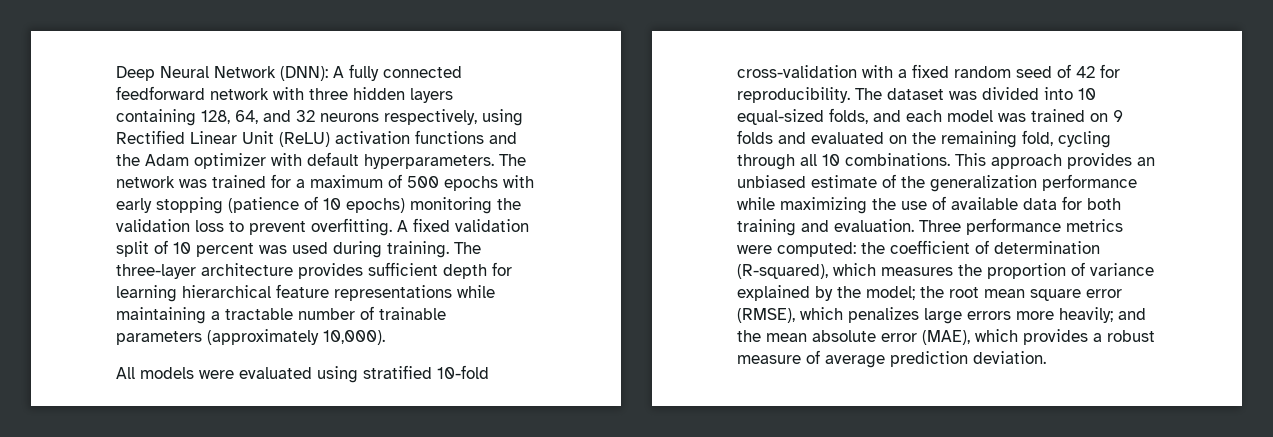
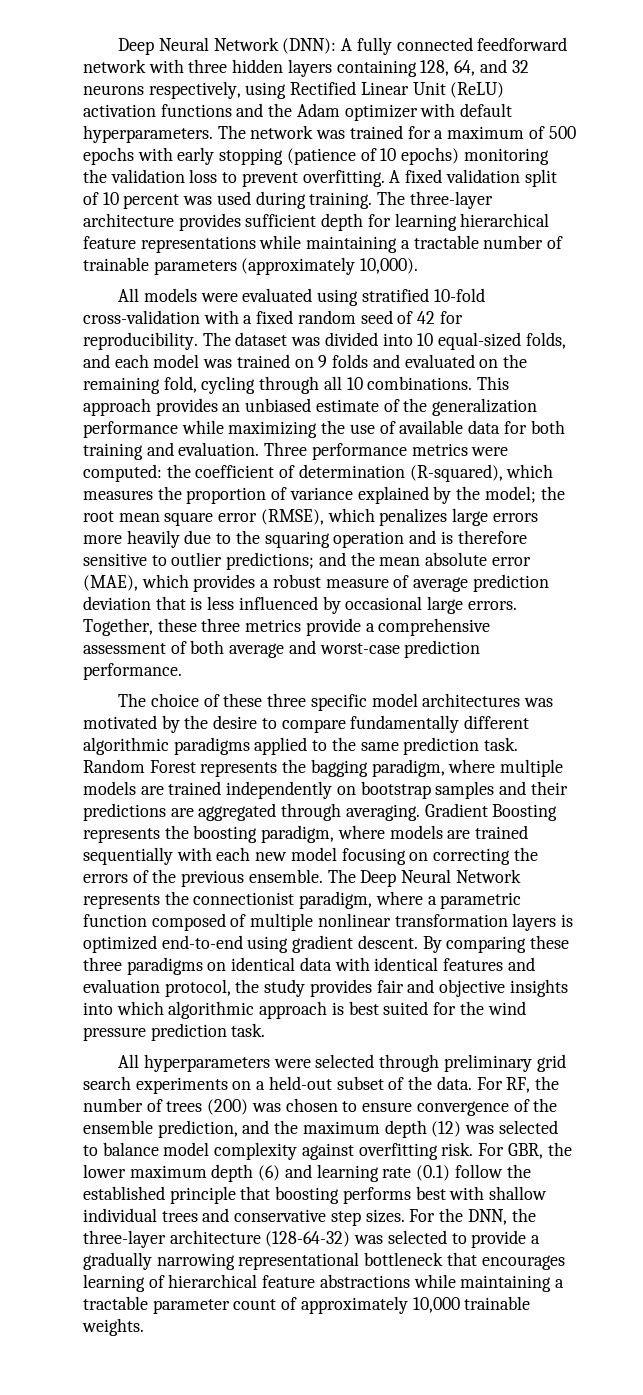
- Three performance metrics were computed: the coefficient of determination (R-squared), which measures the proportion of variance explained by the model; the root mean square error (RMSE), which penalizes large errors more heavily; and the mean absolute error (MAE), which provides a robust measure of average prediction deviation.
+ Three performance metrics were computed: the coefficient of determination (R-squared), which measures the proportion of variance explained by the model; the root mean square error (RMSE), which penalizes large errors more heavily due to the squaring operation and is therefore sensitive to outlier predictions; and the mean absolute error (MAE), which provides a robust measure of average prediction deviation that is less influenced by occasional large errors. Together, these three metrics provide a comprehensive assessment of both average and worst-case prediction performance.
+ The choice of these three specific model architectures was motivated by the desire to compare fundamentally different algorithmic paradigms applied to the same prediction task. Random Forest represents the bagging paradigm, where multiple models are trained independently on bootstrap samples and their predictions are aggregated through averaging. Gradient Boosting represents the boosting paradigm, where models are trained sequentially with each new model focusing on correcting the errors of the previous ensemble. The Deep Neural Network represents the connectionist paradigm, where a parametric function composed of multiple nonlinear transformation layers is optimized end-to-end using gradient descent. By comparing these three paradigms on identical data with identical features and evaluation protocol, the study provides fair and objective insights into which algorithmic approach is best suited for the wind pressure prediction task.
+ All hyperparameters were selected through preliminary grid search experiments on a held-out subset of the data. For RF, the number of trees (200) was chosen to ensure convergence of the ensemble prediction, and the maximum depth (12) was selected to balance model complexity against overfitting risk. For GBR, the lower maximum depth (6) and learning rate (0.1) follow the established principle that boosting performs best with shallow individual trees and conservative step sizes. For the DNN, the three-layer architecture (128-64-32) was selected to provide a gradually narrowing representational bottleneck that encourages learning of hierarchical feature abstractions while maintaining a tractable parameter count of approximately 10,000 trainable weights.

